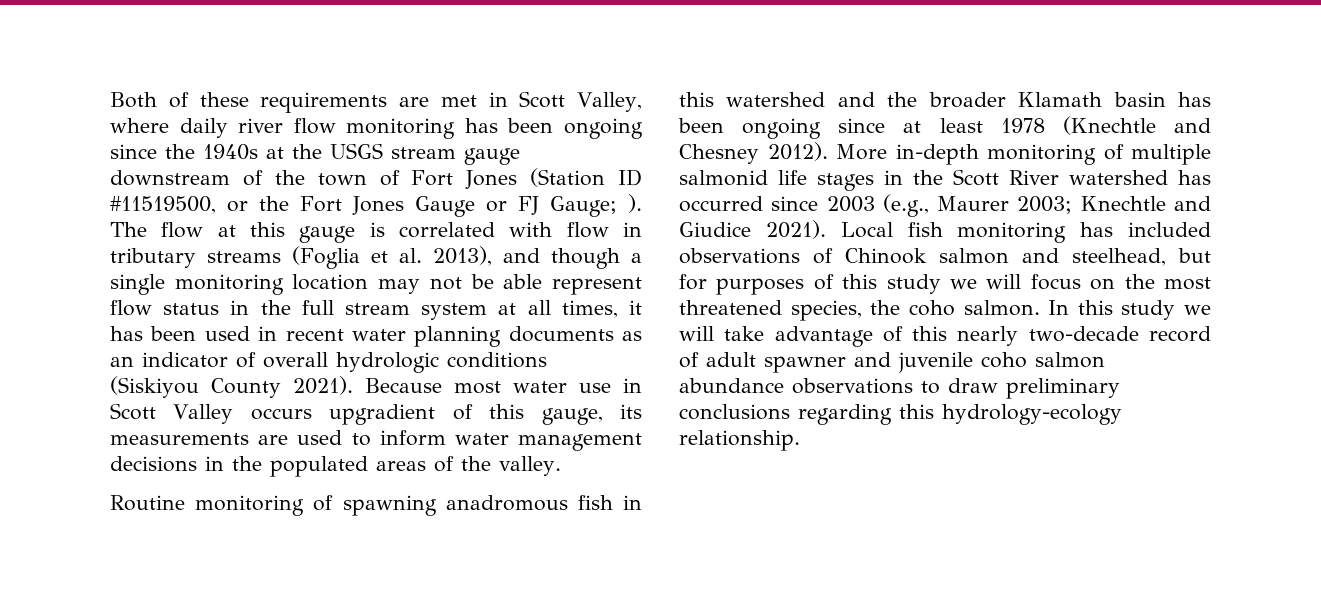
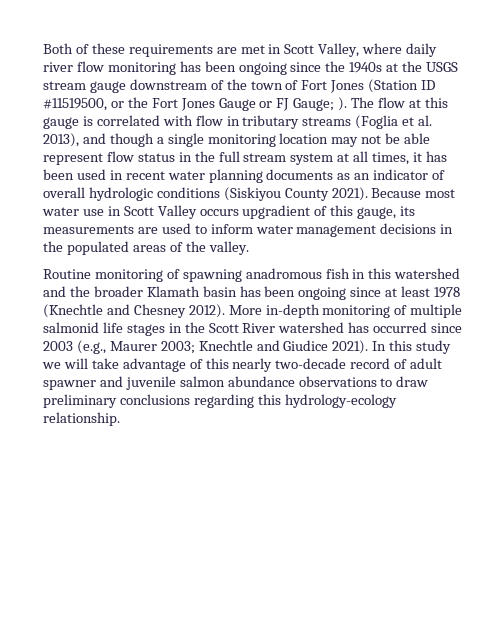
- Local fish monitoring has included observations of Chinook salmon and steelhead, but for purposes of this study we will focus on the most threatened species, the coho salmon.
- In this study we will take advantage of this nearly two-decade record of adult spawner and juvenile coho salmon abundance observations to draw preliminary conclusions regarding this hydrology-ecology relationship.
+ In this study we will take advantage of this nearly two-decade record of adult spawner and juvenile salmon abundance observations to draw preliminary conclusions regarding this hydrology-ecology relationship.

